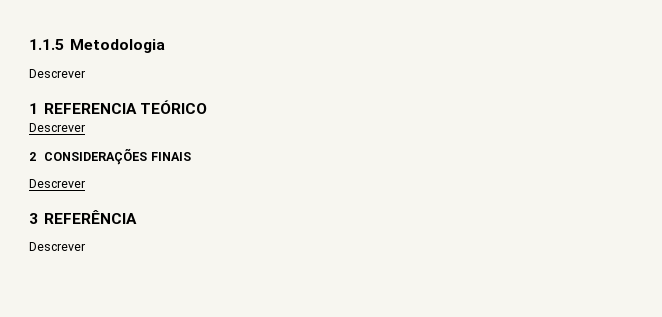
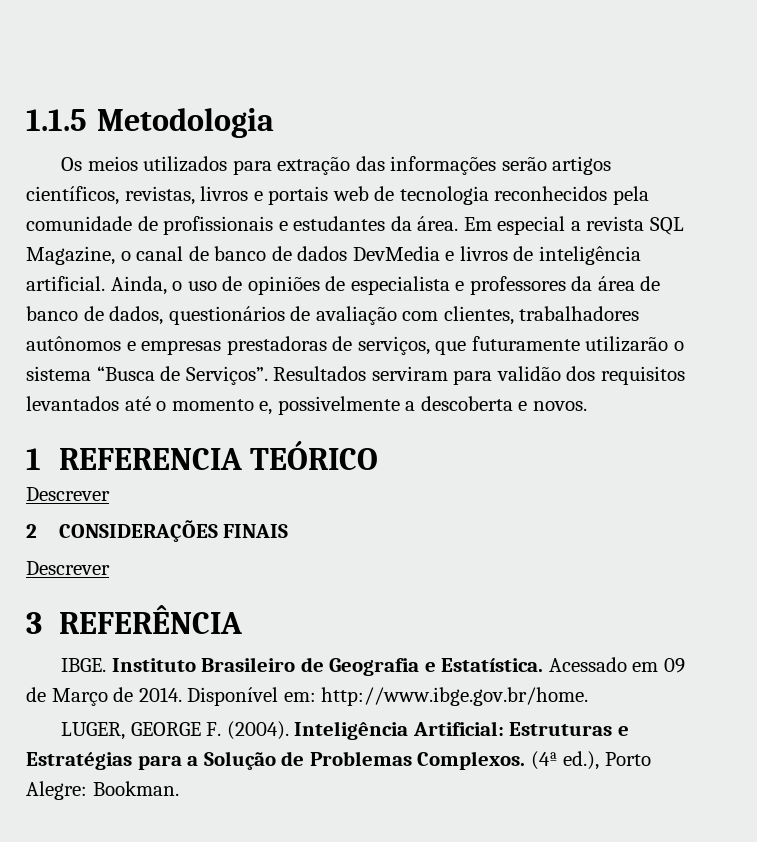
  1.1.5 Metodologia
- Descrever
+ Os meios utilizados para extração das informações serão artigos científicos, revistas, livros e portais web de tecnologia reconhecidos pela comunidade de profissionais e estudantes da área. Em especial a revista SQL Magazine, o canal de banco de dados DevMedia e livros de inteligência artificial. Ainda, o uso de opiniões de especialista e professores da área de banco de dados, questionários de avaliação com clientes, trabalhadores autônomos e empresas prestadoras de serviços, que futuramente utilizarão o sistema “Busca de Serviços”. Resultados serviram para validão dos requisitos levantados até o momento e, possivelmente a descoberta e novos.
  3 REFERÊNCIA
- Descrever
+ IBGE. Instituto Brasileiro de Geografia e Estatística. Acessado em 09 de Março de 2014. Disponível em: http://www.ibge.gov.br/home.
+ LUGER, GEORGE F. (2004). Inteligência Artificial: Estruturas e Estratégias para a Solução de Problemas Complexos. (4ª ed.), Porto Alegre: Bookman.

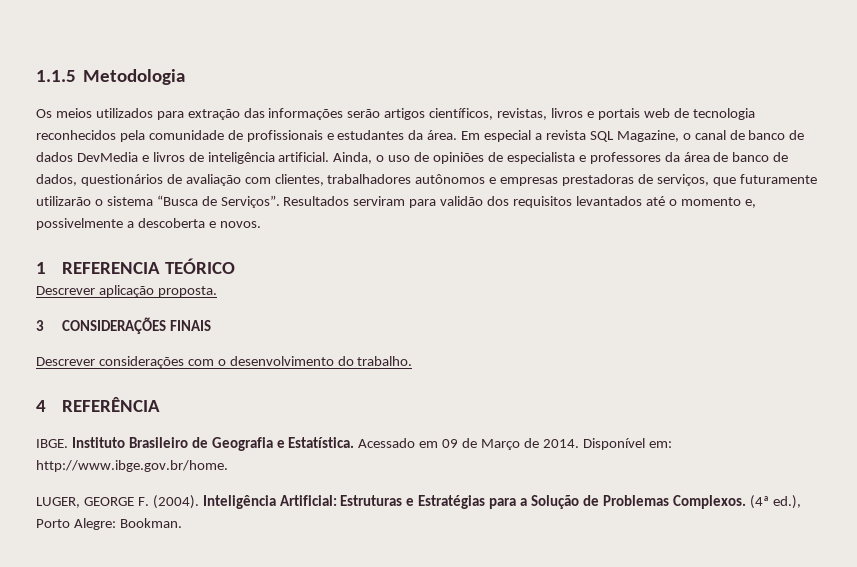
  1 REFERENCIA TEÓRICO
- Descrever
- 2 CONSIDERAÇÕES FINAIS
- Descrever
- 3 REFERÊNCIA
+ Descrever aplicação proposta.
+ 3 CONSIDERAÇÕES FINAIS
+ Descrever considerações com o desenvolvimento do trabalho.
+ 4 REFERÊNCIA

